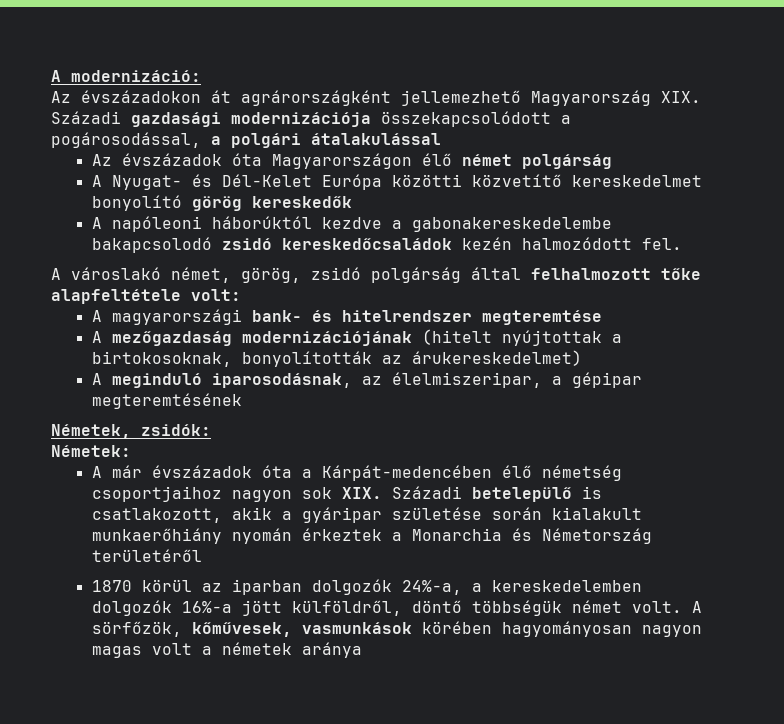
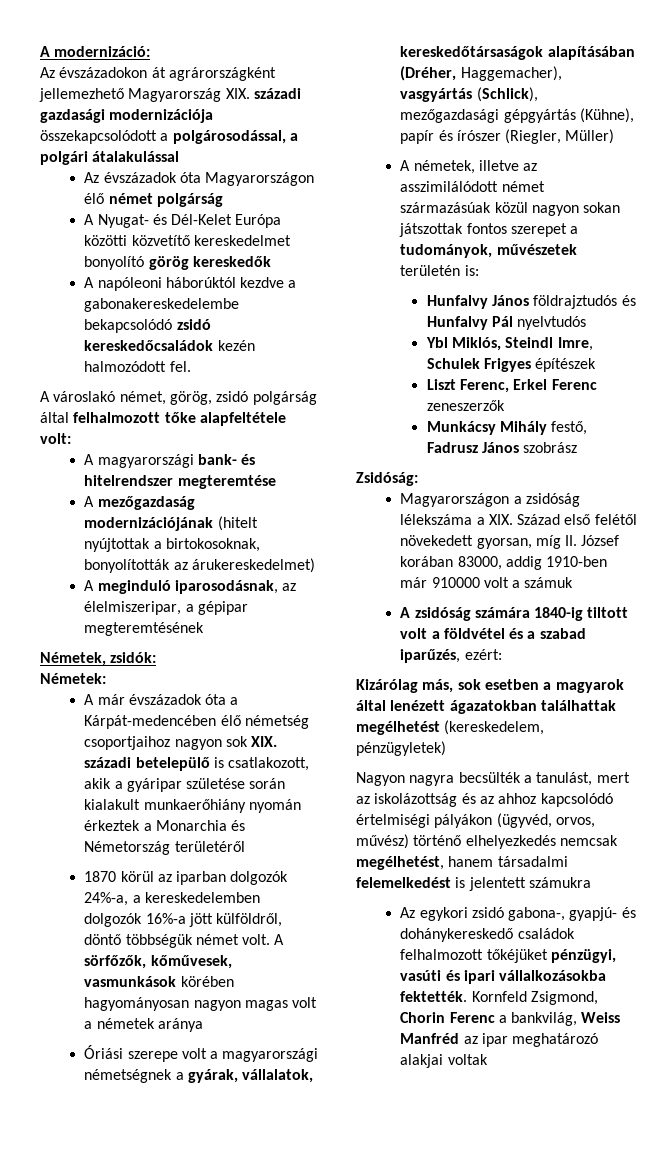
- Az évszázadokon át agrárországként jellemezhető Magyarország XIX. Századi gazdasági modernizációja összekapcsolódott a pogárosodással, a polgári átalakulással
+ Az évszázadokon át agrárországként jellemezhető Magyarország XIX. századi gazdasági modernizációja összekapcsolódott a polgárosodással, a polgári átalakulással
- A napóleoni háborúktól kezdve a gabonakereskedelembe bakapcsolodó zsidó kereskedőcsaládok kezén halmozódott fel.
+ A napóleoni háborúktól kezdve a gabonakereskedelembe bekapcsolódó zsidó kereskedőcsaládok kezén halmozódott fel.
- A már évszázadok óta a Kárpát-medencében élő németség csoportjaihoz nagyon sok XIX. Századi betelepülő is csatlakozott, akik a gyáripar születése során kialakult munkaerőhiány nyomán érkeztek a Monarchia és Németország területéről
+ A már évszázadok óta a Kárpát-medencében élő németség csoportjaihoz nagyon sok XIX. századi betelepülő is csatlakozott, akik a gyáripar születése során kialakult munkaerőhiány nyomán érkeztek a Monarchia és Németország területéről
- A sörfőzök, kőművesek, vasmunkások körében hagyományosan nagyon magas volt a németek aránya
+ A sörfőzők, kőművesek, vasmunkások körében hagyományosan nagyon magas volt a németek aránya
+ Óriási szerepe volt a magyarországi németségnek a gyárak, vállalatok, kereskedőtársaságok alapításában (Dréher, Haggemacher), vasgyártás (Schlick), mezőgazdasági gépgyártás (Kühne), papír és írószer (Riegler, Müller)
+ A németek, illetve az asszimilálódott német származásúak közül nagyon sokan játszottak fontos szerepet a tudományok, művészetek területén is:
+ Hunfalvy János földrajztudós és Hunfalvy Pál nyelvtudós
+ Ybl Miklós, Steindl Imre, Schulek Frigyes építészek
+ Liszt Ferenc, Erkel Ferenc zeneszerzők
+ Munkácsy Mihály festő, Fadrusz János szobrász
+ Zsidóság:
+ Magyarországon a zsidóság lélekszáma a XIX. Század első felétől növekedett gyorsan, míg II. József korában 83000, addig 1910-ben már 910000 volt a számuk
+ A zsidóság számára 1840-ig tiltott volt a földvétel és a szabad iparűzés, ezért:
+ Kizárólag más, sok esetben a magyarok által lenézett ágazatokban találhattak megélhetést (kereskedelem, pénzügyletek)
+ Nagyon nagyra becsülték a tanulást, mert az iskolázottság és az ahhoz kapcsolódó értelmiségi pályákon (ügyvéd, orvos, művész) történő elhelyezkedés nemcsak megélhetést, hanem társadalmi felemelkedést is jelentett számukra
+ Az egykori zsidó gabona-, gyapjú- és dohánykereskedő családok felhalmozott tőkéjüket pénzügyi, vasúti és ipari vállalkozásokba fektették. Kornfeld Zsigmond, Chorin Ferenc a bankvilág, Weiss Manfréd az ipar meghatározó alakjai voltak

